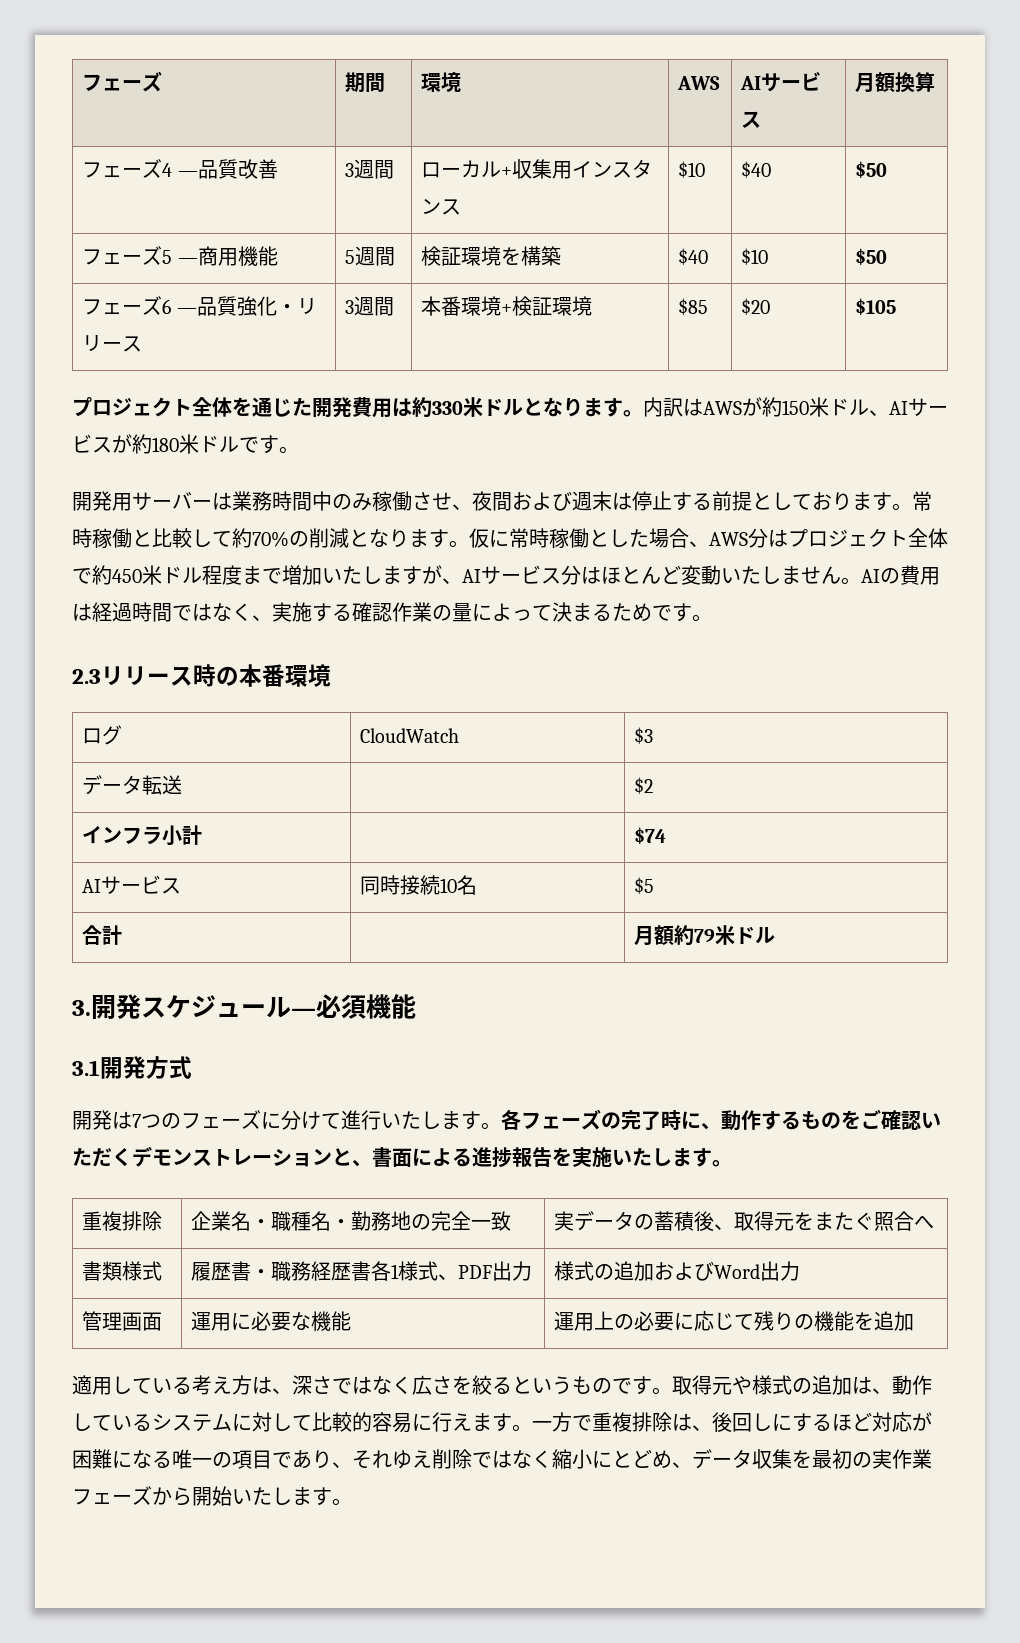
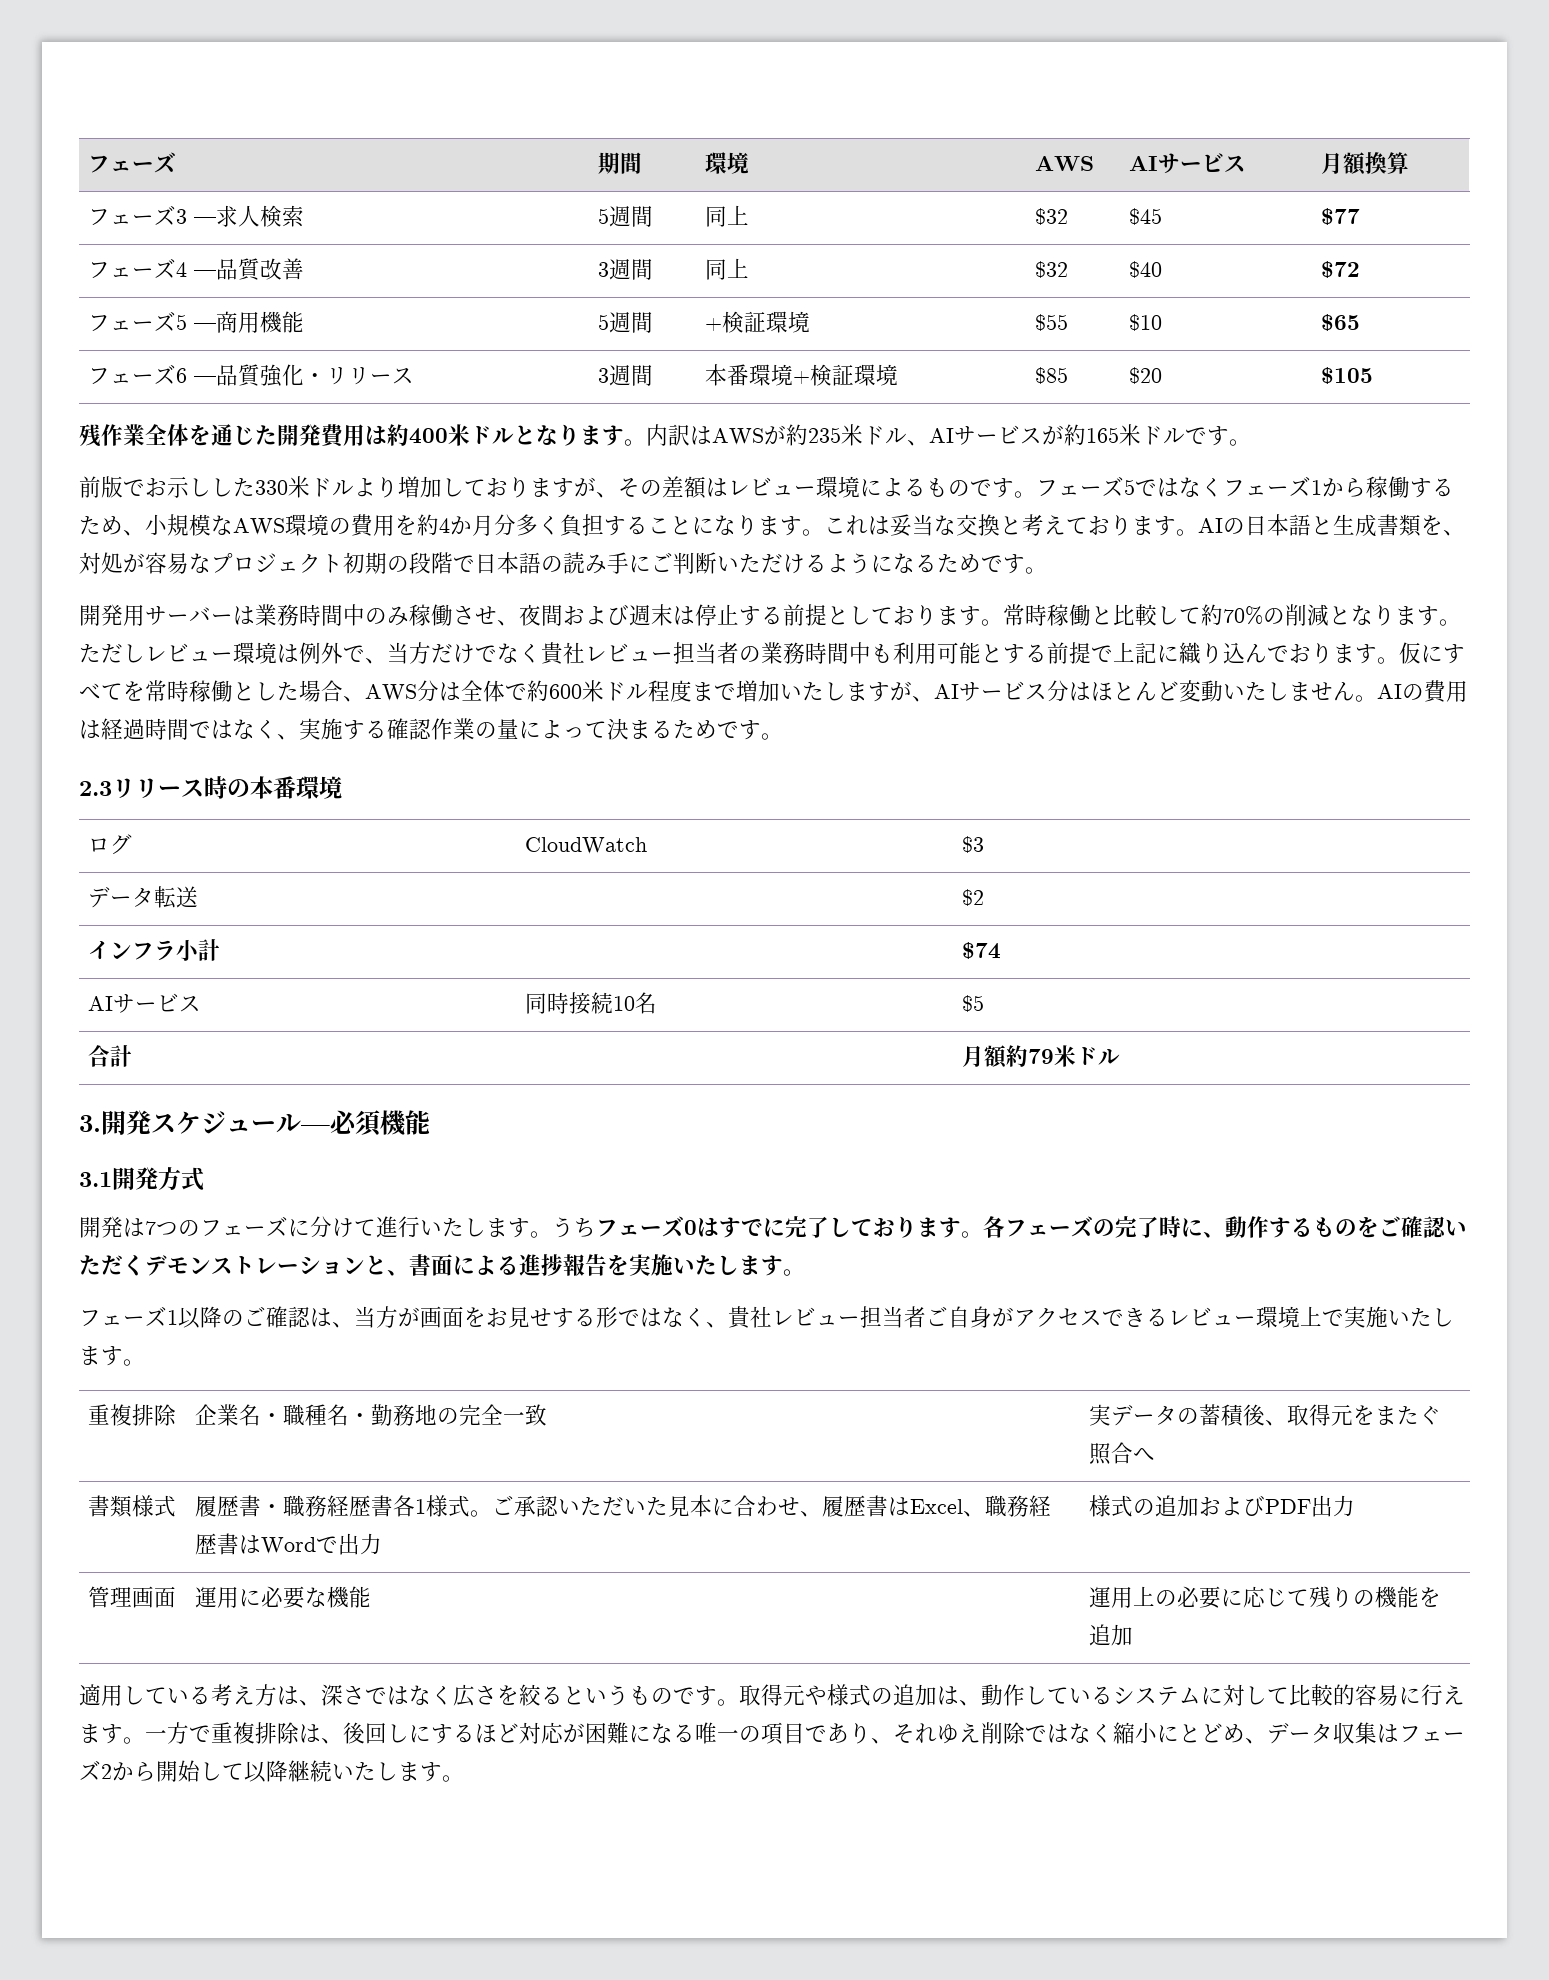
+ フェーズ3 —求人検索 | 5週間 | 同上 | $32 | $45 | $77
- フェーズ4 —品質改善 | 3週間 | ローカル+収集用インスタンス | $10 | $40 | $50
+ フェーズ4 —品質改善 | 3週間 | 同上 | $32 | $40 | $72
- フェーズ5 —商用機能 | 5週間 | 検証環境を構築 | $40 | $10 | $50
+ フェーズ5 —商用機能 | 5週間 | +検証環境 | $55 | $10 | $65
- プロジェクト全体を通じた開発費用は約330米ドルとなります。
+ 残作業全体を通じた開発費用は約400米ドルとなります。
- 内訳はAWSが約150米ドル、AIサービスが約180米ドルです。
+ 内訳はAWSが約235米ドル、AIサービスが約165米ドルです。
+ 前版でお示しした330米ドルより増加しておりますが、その差額はレビュー環境によるものです。フェーズ5ではなくフェーズ1から稼働するため、小規模なAWS環境の費用を約4か月分多く負担することになります。これは妥当な交換と考えております。AIの日本語と生成書類を、対処が容易なプロジェクト初期の段階で日本語の読み手にご判断いただけるようになるためです。
- 仮に常時稼働とした場合、AWS分はプロジェクト全体で約450米ドル程度まで増加いたしますが、AIサービス分はほとんど変動いたしません。
+ ただしレビュー環境は例外で、当方だけでなく貴社レビュー担当者の業務時間中も利用可能とする前提で上記に織り込んでおります。仮にすべてを常時稼働とした場合、AWS分は全体で約600米ドル程度まで増加いたしますが、AIサービス分はほとんど変動いたしません。
+ うちフェーズ0はすでに完了しております。
+ フェーズ1以降のご確認は、当方が画面をお見せする形ではなく、貴社レビュー担当者ご自身がアクセスできるレビュー環境上で実施いたします。
- 書類様式 | 履歴書・職務経歴書各1様式、PDF出力 | 様式の追加およびWord出力
+ 書類様式 | 履歴書・職務経歴書各1様式。ご承認いただいた見本に合わせ、履歴書はExcel、職務経歴書はWordで出力 | 様式の追加およびPDF出力
- 一方で重複排除は、後回しにするほど対応が困難になる唯一の項目であり、それゆえ削除ではなく縮小にとどめ、データ収集を最初の実作業フェーズから開始いたします。
+ 一方で重複排除は、後回しにするほど対応が困難になる唯一の項目であり、それゆえ削除ではなく縮小にとどめ、データ収集はフェーズ2から開始して以降継続いたします。

